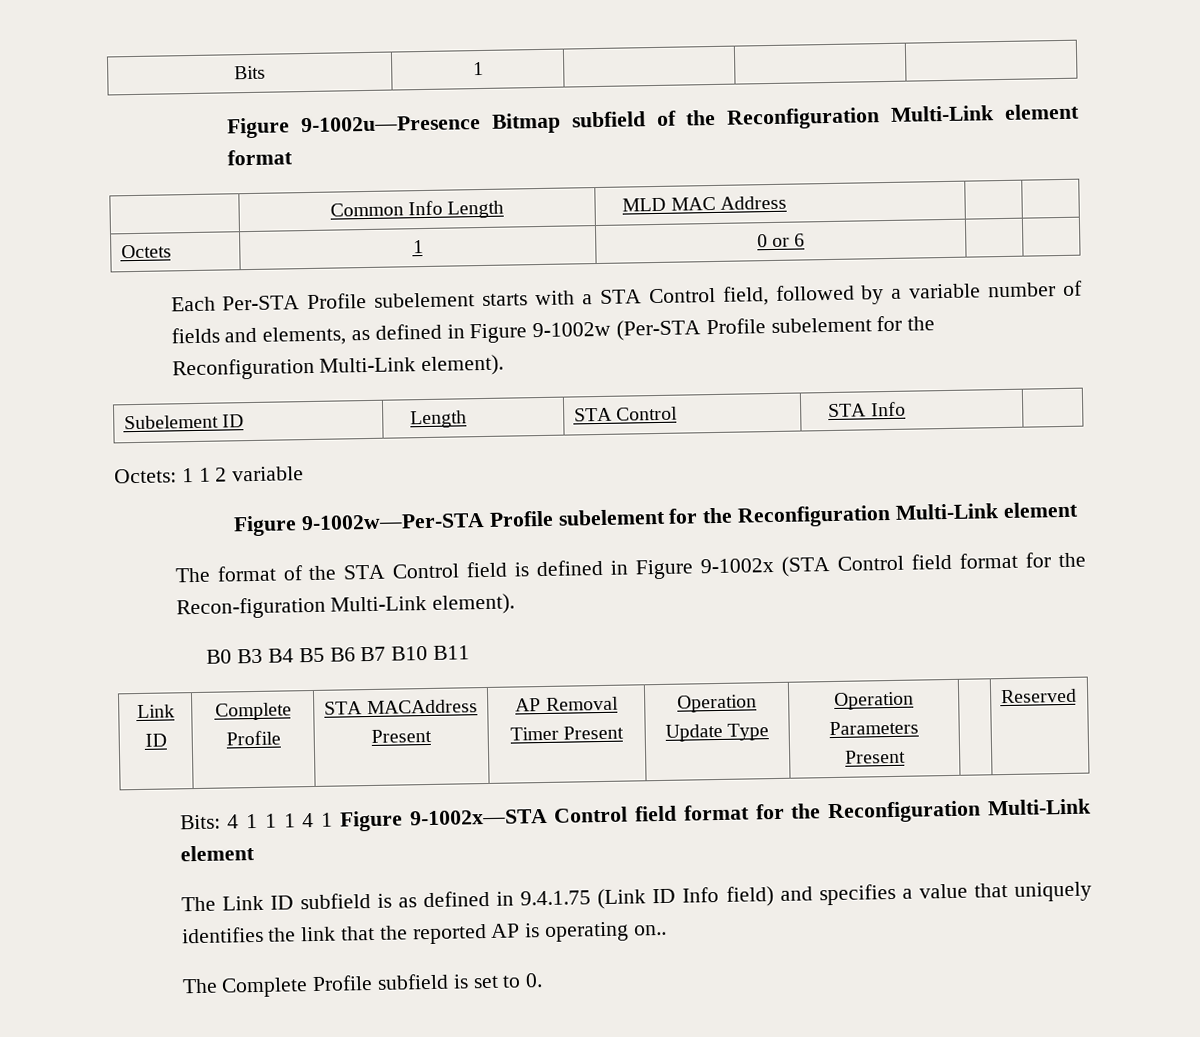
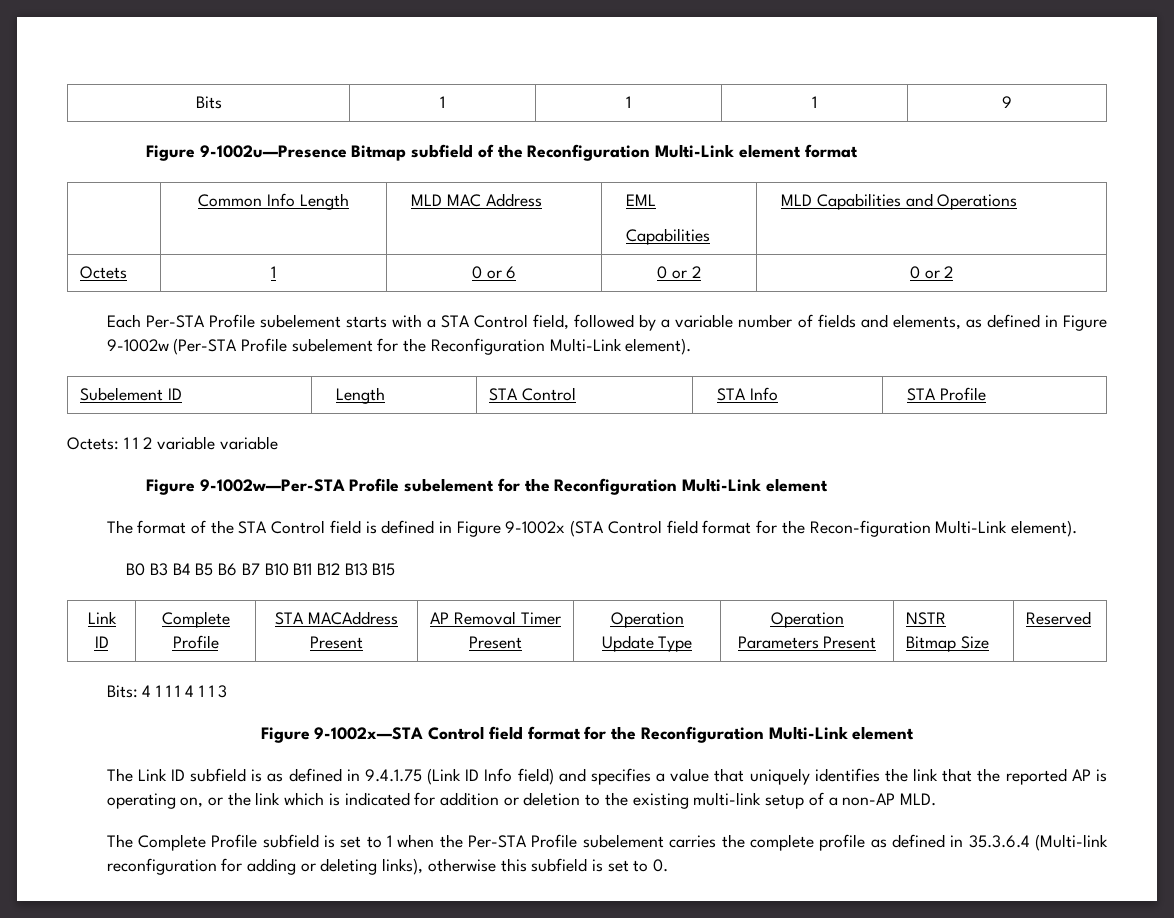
- Bits | 1 | | |
+ Bits | 1 | 1 | 1 | 9
- | Common Info Length | MLD MAC Address | |
+ | Common Info Length | MLD MAC Address | EML
+ Capabilities | MLD Capabilities and Operations
- Octets | 1 | 0 or 6 | |
+ Octets | 1 | 0 or 6 | 0 or 2 | 0 or 2
- Subelement ID | Length | STA Control | STA Info |
+ Subelement ID | Length | STA Control | STA Info | STA Profile
- Octets: 1 1 2 variable
+ Octets: 1 1 2 variable variable
- B0 B3 B4 B5 B6 B7 B10 B11
+ B0 B3 B4 B5 B6 B7 B10 B11 B12 B13 B15
- Link ID | Complete Profile | STA MACAddress Present | AP Removal Timer Present | Operation Update Type | Operation Parameters Present | | Reserved
+ Link ID | Complete Profile | STA MACAddress Present | AP Removal Timer Present | Operation Update Type | Operation Parameters Present | NSTR Bitmap Size | Reserved
- Bits: 4 1 1 1 4 1 Figure 9-1002x—STA Control field format for the Reconfiguration Multi-Link element
+ Bits: 4 1 1 1 4 1 1 3
+ Figure 9-1002x—STA Control field format for the Reconfiguration Multi-Link element
- The Link ID subfield is as defined in 9.4.1.75 (Link ID Info field) and specifies a value that uniquely identifies the link that the reported AP is operating on..
+ The Link ID subfield is as defined in 9.4.1.75 (Link ID Info field) and specifies a value that uniquely identifies the link that the reported AP is operating on, or the link which is indicated for addition or deletion to the existing multi-link setup of a non-AP MLD.
- The Complete Profile subfield is set to 0.
+ The Complete Profile subfield is set to 1 when the Per-STA Profile subelement carries the complete profile as defined in 35.3.6.4 (Multi-link reconfiguration for adding or deleting links), otherwise this subfield is set to 0.

